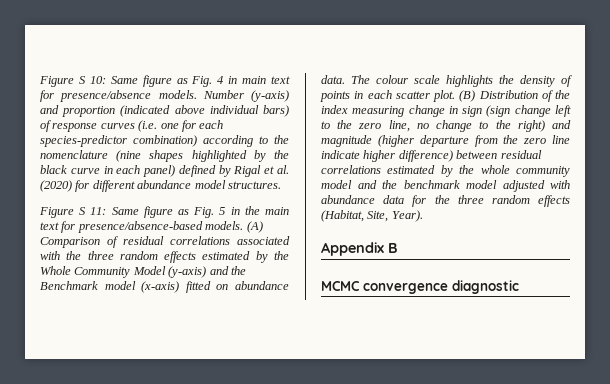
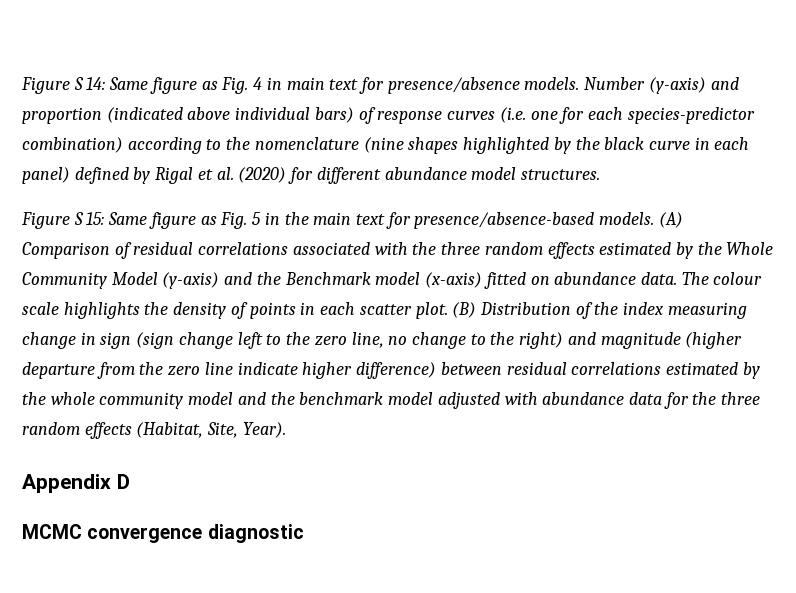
- Figure S 10: Same figure as Fig. 4 in main text for presence/absence models.
+ Figure S 14: Same figure as Fig. 4 in main text for presence/absence models.
- Figure S 11: Same figure as Fig. 5 in the main text for presence/absence-based models.
+ Figure S 15: Same figure as Fig. 5 in the main text for presence/absence-based models.
- Appendix B
+ Appendix D

